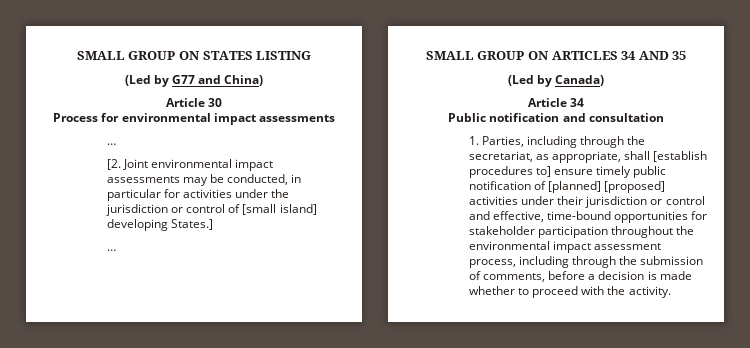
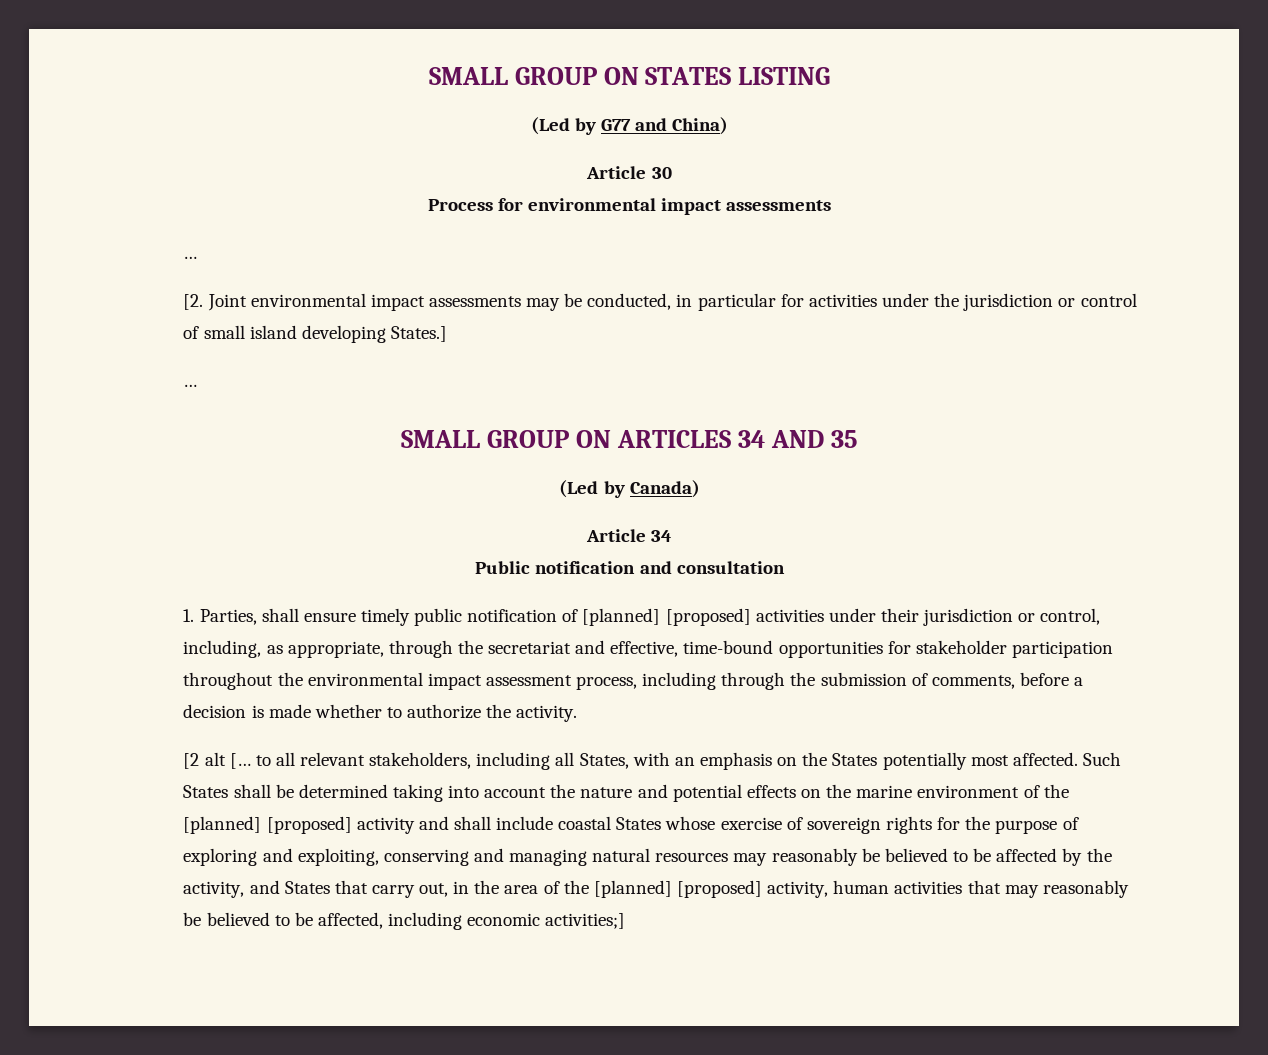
- [2. Joint environmental impact assessments may be conducted, in particular for activities under the jurisdiction or control of [small island] developing States.]
+ [2. Joint environmental impact assessments may be conducted, in particular for activities under the jurisdiction or control of small island developing States.]
- 1. Parties, including through the secretariat, as appropriate, shall [establish procedures to] ensure timely public notification of [planned] [proposed] activities under their jurisdiction or control and effective, time-bound opportunities for stakeholder participation throughout the environmental impact assessment process, including through the submission of comments, before a decision is made whether to proceed with the activity.
+ 1. Parties, shall ensure timely public notification of [planned] [proposed] activities under their jurisdiction or control, including, as appropriate, through the secretariat and effective, time-bound opportunities for stakeholder participation throughout the environmental impact assessment process, including through the submission of comments, before a decision is made whether to authorize the activity.
+ [2 alt [… to all relevant stakeholders, including all States, with an emphasis on the States potentially most affected. Such States shall be determined taking into account the nature and potential effects on the marine environment of the [planned] [proposed] activity and shall include coastal States whose exercise of sovereign rights for the purpose of exploring and exploiting, conserving and managing natural resources may reasonably be believed to be affected by the activity, and States that carry out, in the area of the [planned] [proposed] activity, human activities that may reasonably be believed to be affected, including economic activities;]

